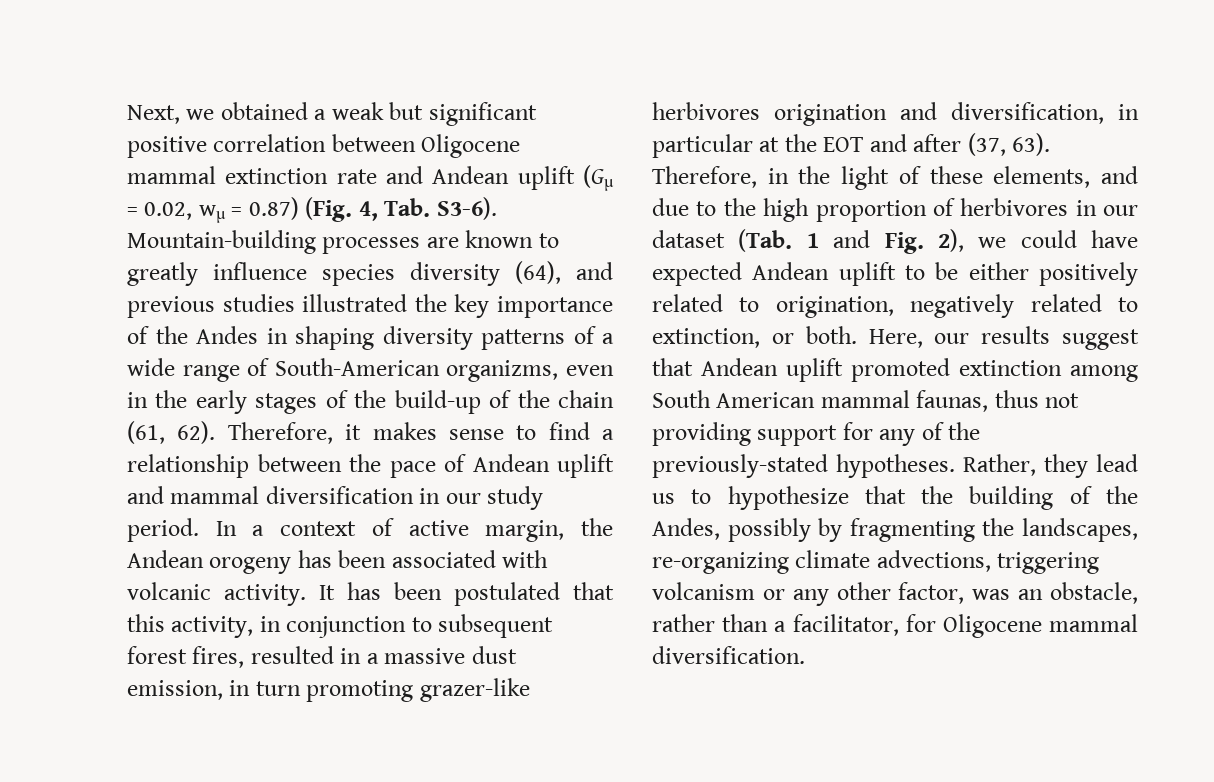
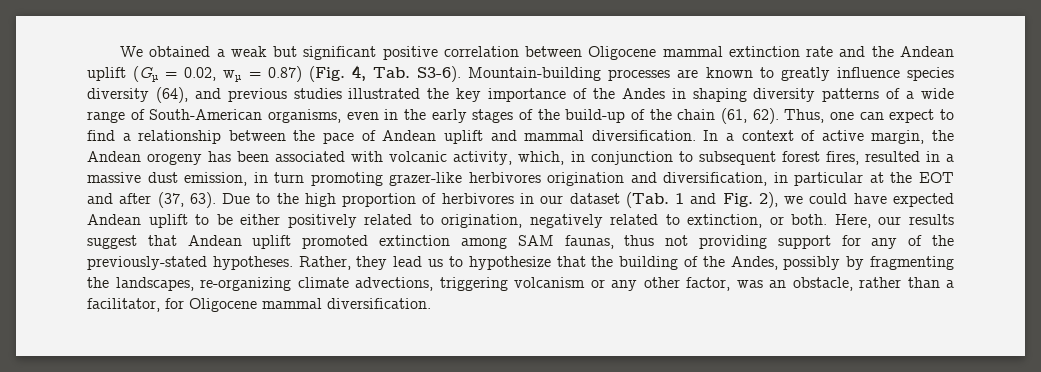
- Next, we obtained a weak but significant positive correlation between Oligocene mammal extinction rate and Andean uplift (Gµ = 0.02, wµ = 0.87) (Fig. 4, Tab. S3-6).
+ We obtained a weak but significant positive correlation between Oligocene mammal extinction rate and the Andean uplift (Gµ = 0.02, wµ = 0.87) (Fig. 4, Tab. S3-6).
- Mountain-building processes are known to greatly influence species diversity (64), and previous studies illustrated the key importance of the Andes in shaping diversity patterns of a wide range of South-American organizms, even in the early stages of the build-up of the chain (61, 62).
+ Mountain-building processes are known to greatly influence species diversity (64), and previous studies illustrated the key importance of the Andes in shaping diversity patterns of a wide range of South-American organisms, even in the early stages of the build-up of the chain (61, 62).
- Therefore, it makes sense to find a relationship between the pace of Andean uplift and mammal diversification in our study period.
+ Thus, one can expect to find a relationship between the pace of Andean uplift and mammal diversification.
- In a context of active margin, the Andean orogeny has been associated with volcanic activity. It has been postulated that this activity, in conjunction to subsequent forest fires, resulted in a massive dust emission, in turn promoting grazer-like herbivores origination and diversification, in particular at the EOT and after (37, 63).
+ In a context of active margin, the Andean orogeny has been associated with volcanic activity, which, in conjunction to subsequent forest fires, resulted in a massive dust emission, in turn promoting grazer-like herbivores origination and diversification, in particular at the EOT and after (37, 63).
- Therefore, in the light of these elements, and due to the high proportion of herbivores in our dataset (Tab. 1 and Fig. 2), we could have expected Andean uplift to be either positively related to origination, negatively related to extinction, or both.
+ Due to the high proportion of herbivores in our dataset (Tab. 1 and Fig. 2), we could have expected Andean uplift to be either positively related to origination, negatively related to extinction, or both.
- Here, our results suggest that Andean uplift promoted extinction among South American mammal faunas, thus not providing support for any of the previously-stated hypotheses.
+ Here, our results suggest that Andean uplift promoted extinction among SAM faunas, thus not providing support for any of the previously-stated hypotheses.

